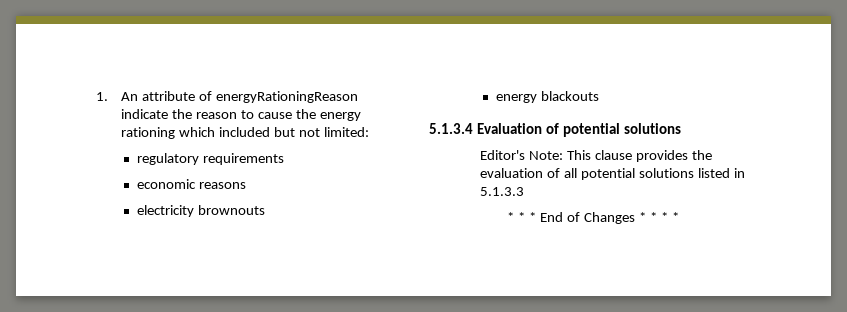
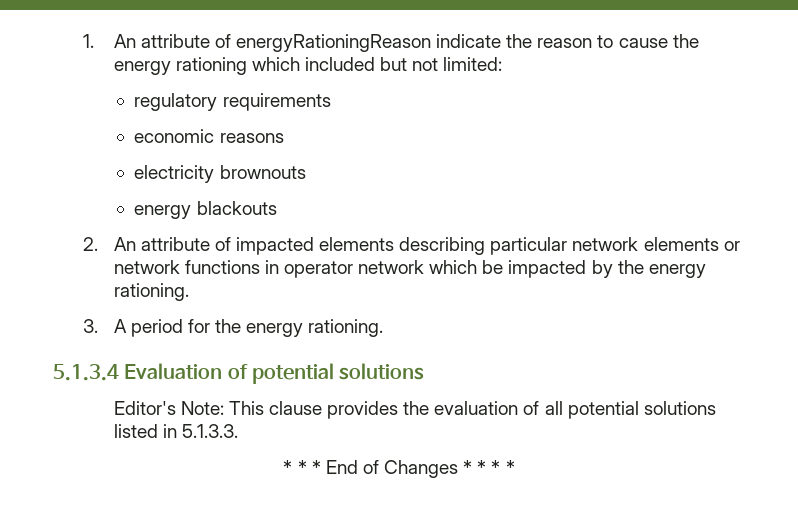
+ 2. An attribute of impacted elements describing particular network elements or network functions in operator network which be impacted by the energy rationing.
+ 3. A period for the energy rationing.
- Editor's Note: This clause provides the evaluation of all potential solutions listed in 5.1.3.3
+ Editor's Note: This clause provides the evaluation of all potential solutions listed in 5.1.3.3.

